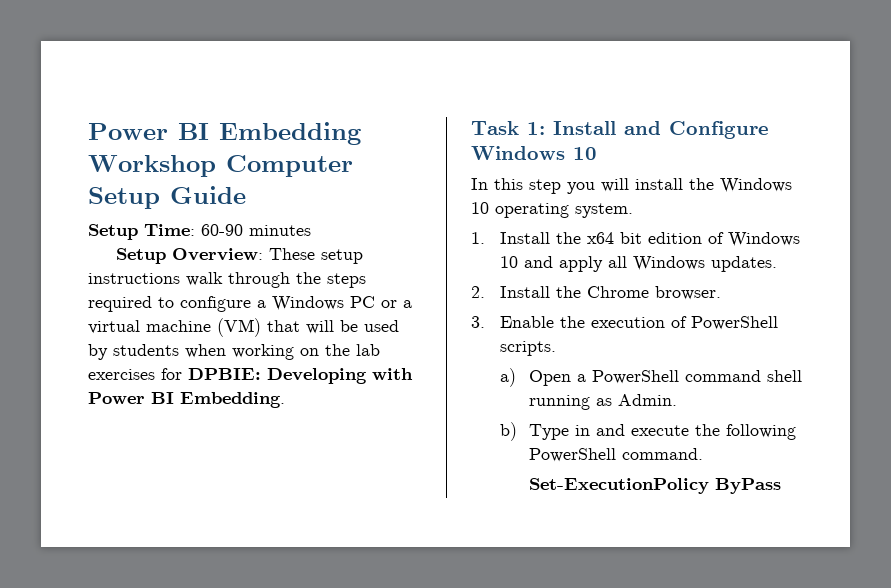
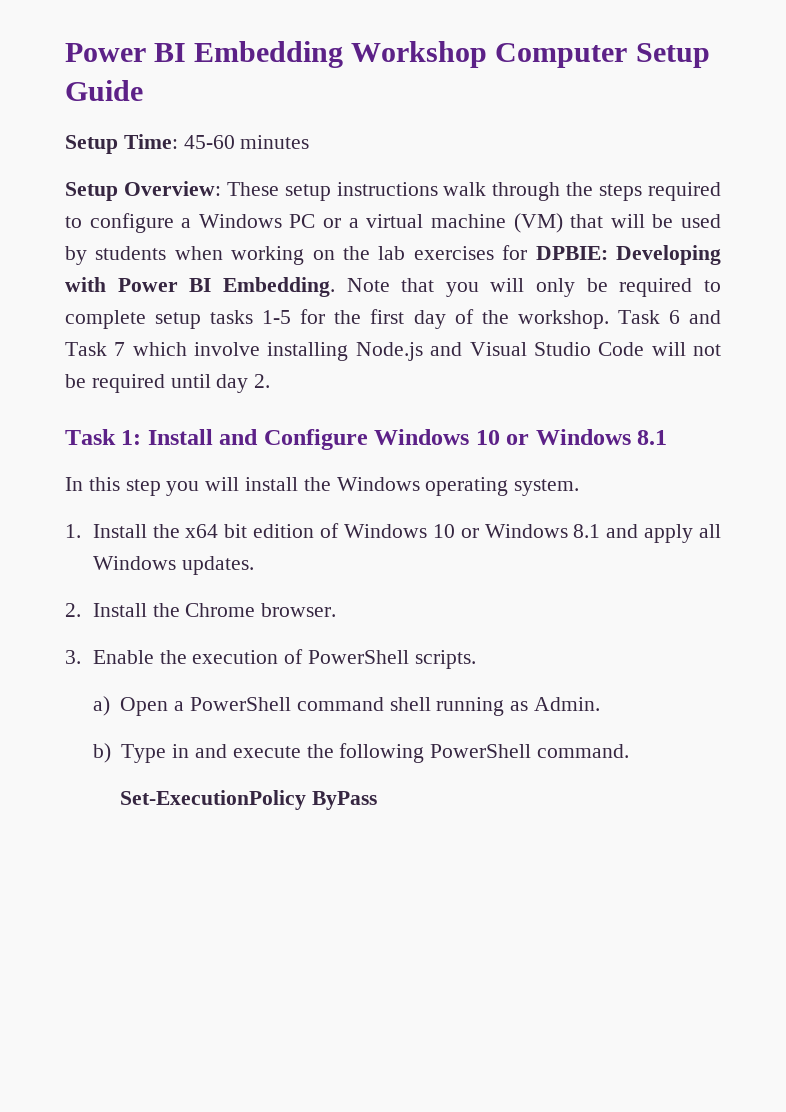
- Setup Time: 60-90 minutes
+ Setup Time: 45-60 minutes
+ Note that you will only be required to complete setup tasks 1-5 for the first day of the workshop. Task 6 and Task 7 which involve installing Node.js and Visual Studio Code will not be required until day 2.
- Task 1: Install and Configure Windows 10
+ Task 1: Install and Configure Windows 10 or Windows 8.1
- In this step you will install the Windows 10 operating system.
+ In this step you will install the Windows operating system.
- 1. Install the x64 bit edition of Windows 10 and apply all Windows updates.
+ 1. Install the x64 bit edition of Windows 10 or Windows 8.1 and apply all Windows updates.

